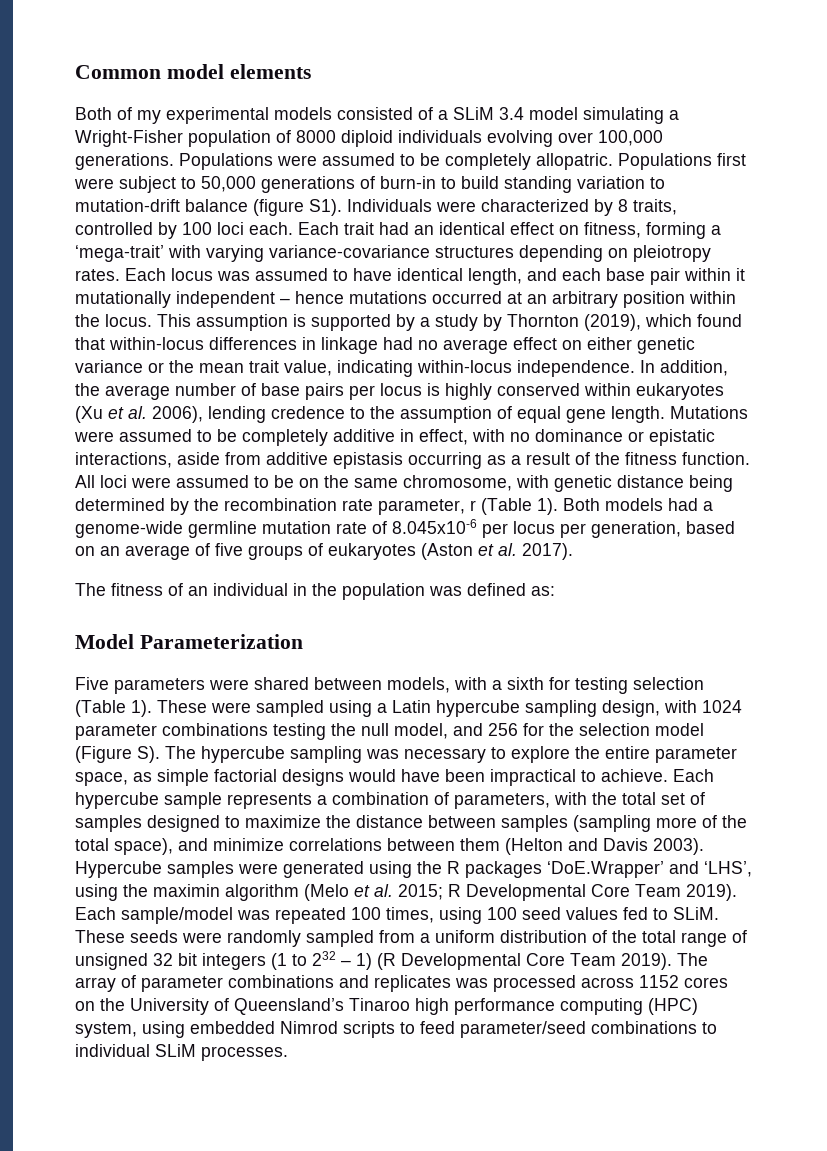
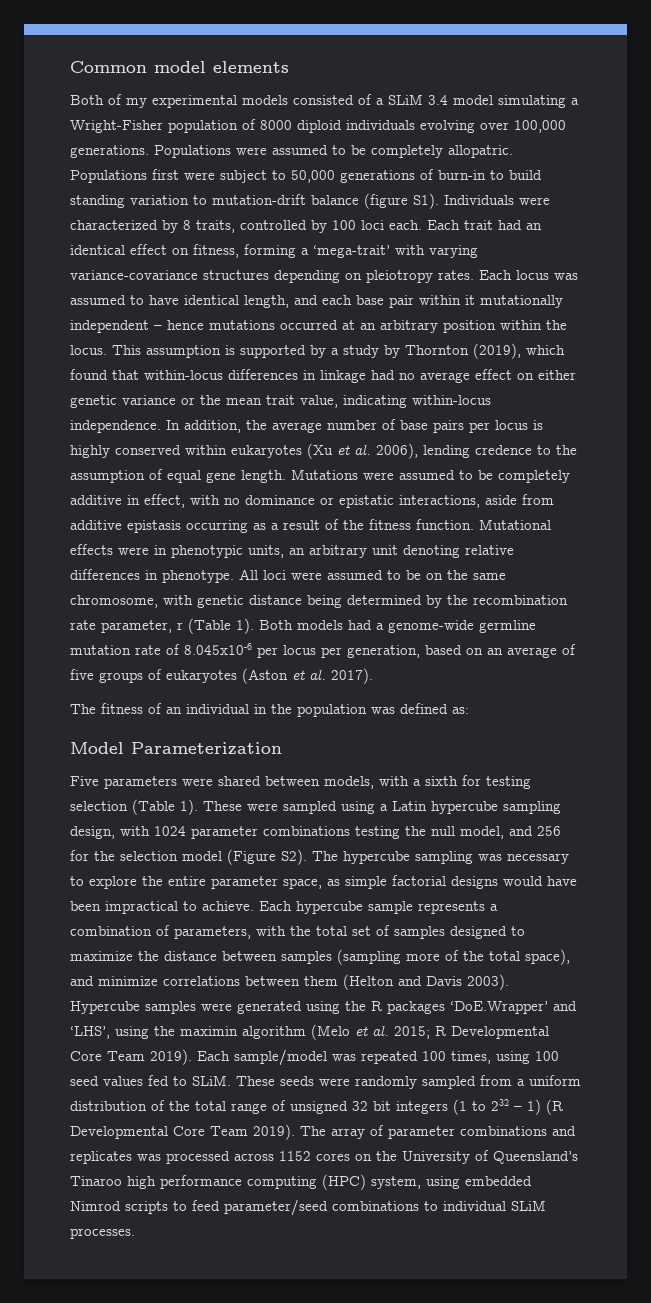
+ Mutational effects were in phenotypic units, an arbitrary unit denoting relative differences in phenotype.
- These were sampled using a Latin hypercube sampling design, with 1024 parameter combinations testing the null model, and 256 for the selection model (Figure S). The hypercube sampling was necessary to explore the entire parameter space, as simple factorial designs would have been impractical to achieve.
+ These were sampled using a Latin hypercube sampling design, with 1024 parameter combinations testing the null model, and 256 for the selection model (Figure S2). The hypercube sampling was necessary to explore the entire parameter space, as simple factorial designs would have been impractical to achieve.

